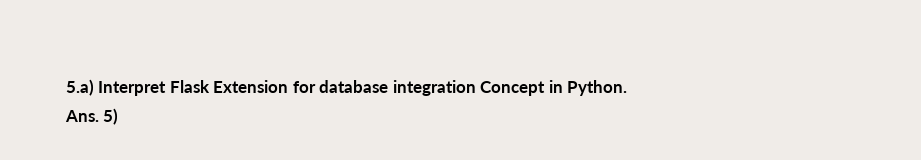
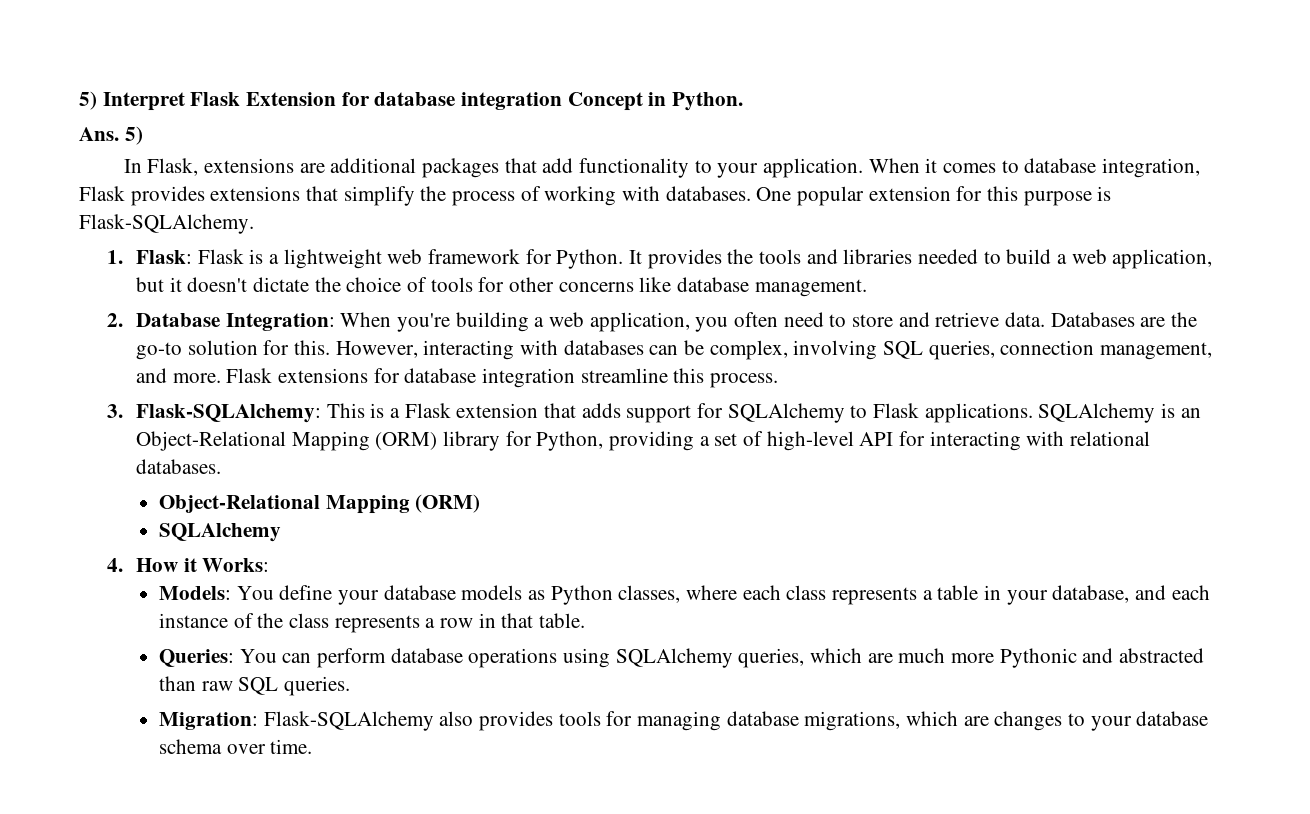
- 5.a) Interpret Flask Extension for database integration Concept in Python.
+ 5) Interpret Flask Extension for database integration Concept in Python.
+ In Flask, extensions are additional packages that add functionality to your application. When it comes to database integration, Flask provides extensions that simplify the process of working with databases. One popular extension for this purpose is Flask-SQLAlchemy.
+ 1. Flask: Flask is a lightweight web framework for Python. It provides the tools and libraries needed to build a web application, but it doesn't dictate the choice of tools for other concerns like database management.
+ 2. Database Integration: When you're building a web application, you often need to store and retrieve data. Databases are the go-to solution for this. However, interacting with databases can be complex, involving SQL queries, connection management, and more. Flask extensions for database integration streamline this process.
+ 3. Flask-SQLAlchemy: This is a Flask extension that adds support for SQLAlchemy to Flask applications. SQLAlchemy is an Object-Relational Mapping (ORM) library for Python, providing a set of high-level API for interacting with relational databases.
+ Object-Relational Mapping (ORM)
+ SQLAlchemy
+ 4. How it Works:
+ Models: You define your database models as Python classes, where each class represents a table in your database, and each instance of the class represents a row in that table.
+ Queries: You can perform database operations using SQLAlchemy queries, which are much more Pythonic and abstracted than raw SQL queries.
+ Migration: Flask-SQLAlchemy also provides tools for managing database migrations, which are changes to your database schema over time.

